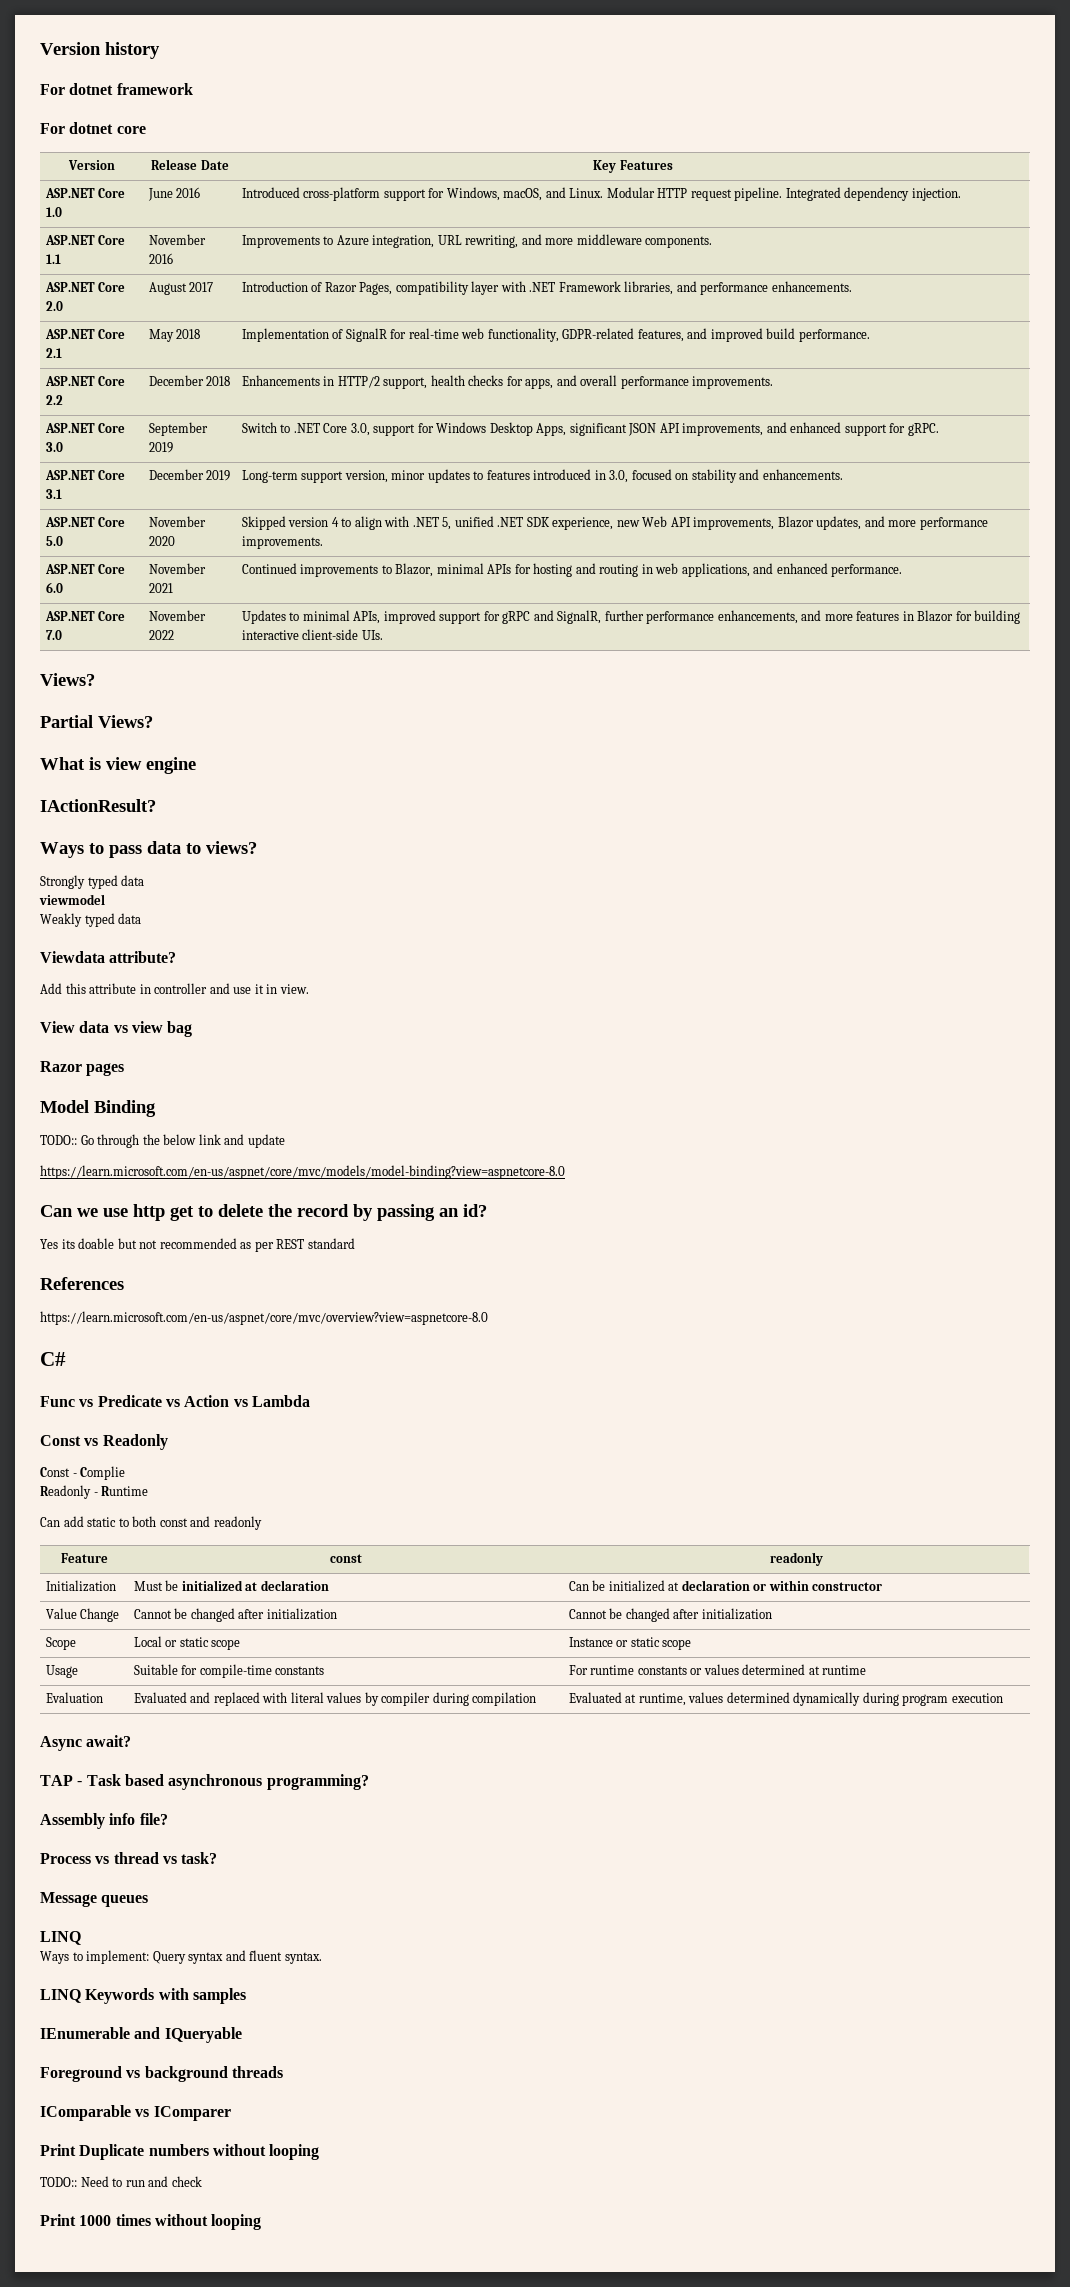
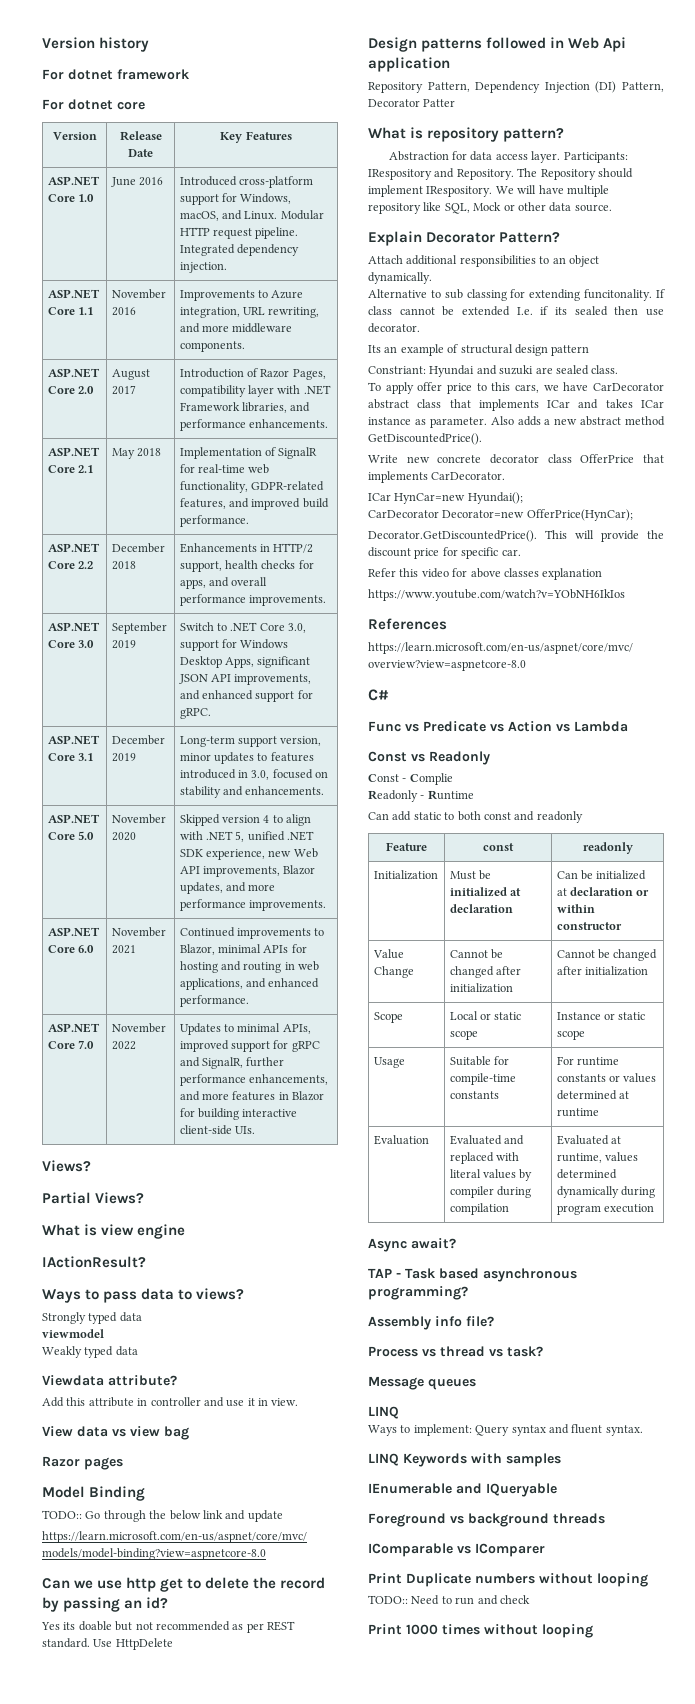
- Yes its doable but not recommended as per REST standard
+ Yes its doable but not recommended as per REST standard. Use HttpDelete
+ Design patterns followed in Web Api application
+ Repository Pattern, Dependency Injection (DI) Pattern, Decorator Patter
+ What is repository pattern?
+ Abstraction for data access layer. Participants: IRespository and Repository. The Repository should implement IRespository. We will have multiple repository like SQL, Mock or other data source.
+ Explain Decorator Pattern?
+ Attach additional responsibilities to an object dynamically.
+ Alternative to sub classing for extending funcitonality. If class cannot be extended I.e. if its sealed then use decorator.
+ Its an example of structural design pattern
+ Constriant: Hyundai and suzuki are sealed class.
+ To apply offer price to this cars, we have CarDecorator abstract class that implements ICar and takes ICar instance as parameter. Also adds a new abstract method GetDiscountedPrice().
+ Write new concrete decorator class OfferPrice that implements CarDecorator.
+ ICar HynCar=new Hyundai();
+ CarDecorator Decorator=new OfferPrice(HynCar);
+ Decorator.GetDiscountedPrice(). This will provide the discount price for specific car.
+ Refer this video for above classes explanation
+ https://www.youtube.com/watch?v=YObNH6IkIos

